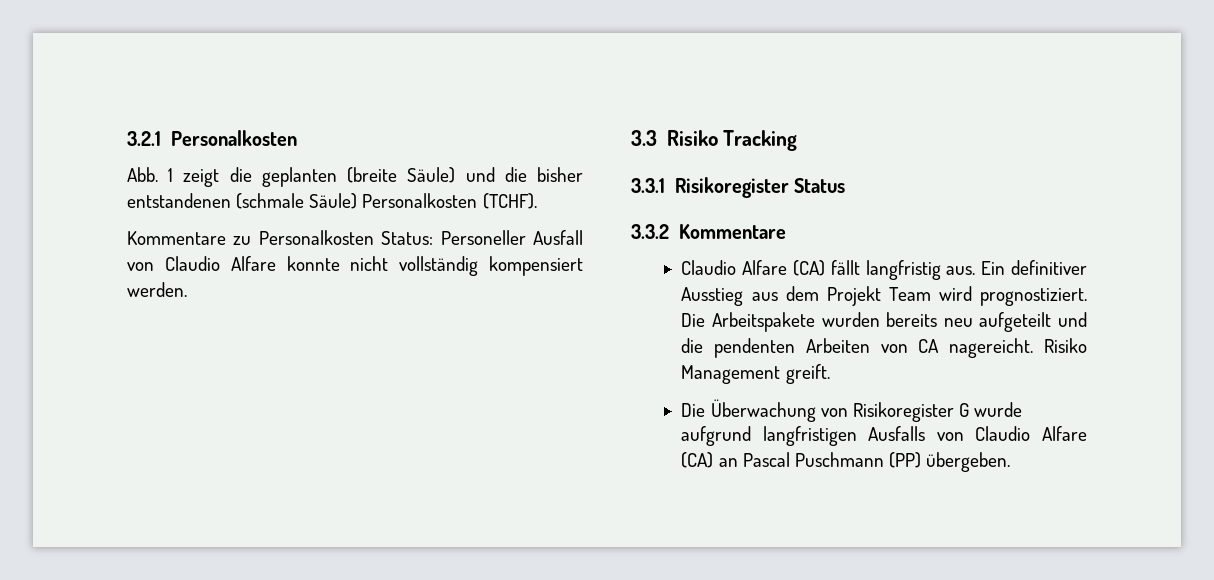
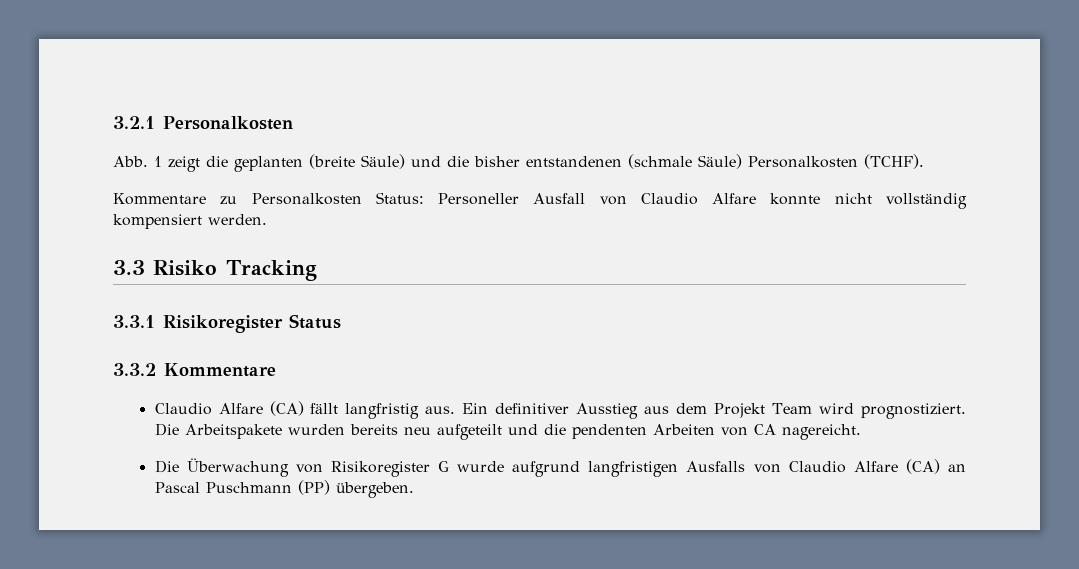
- Risiko Management greift.

